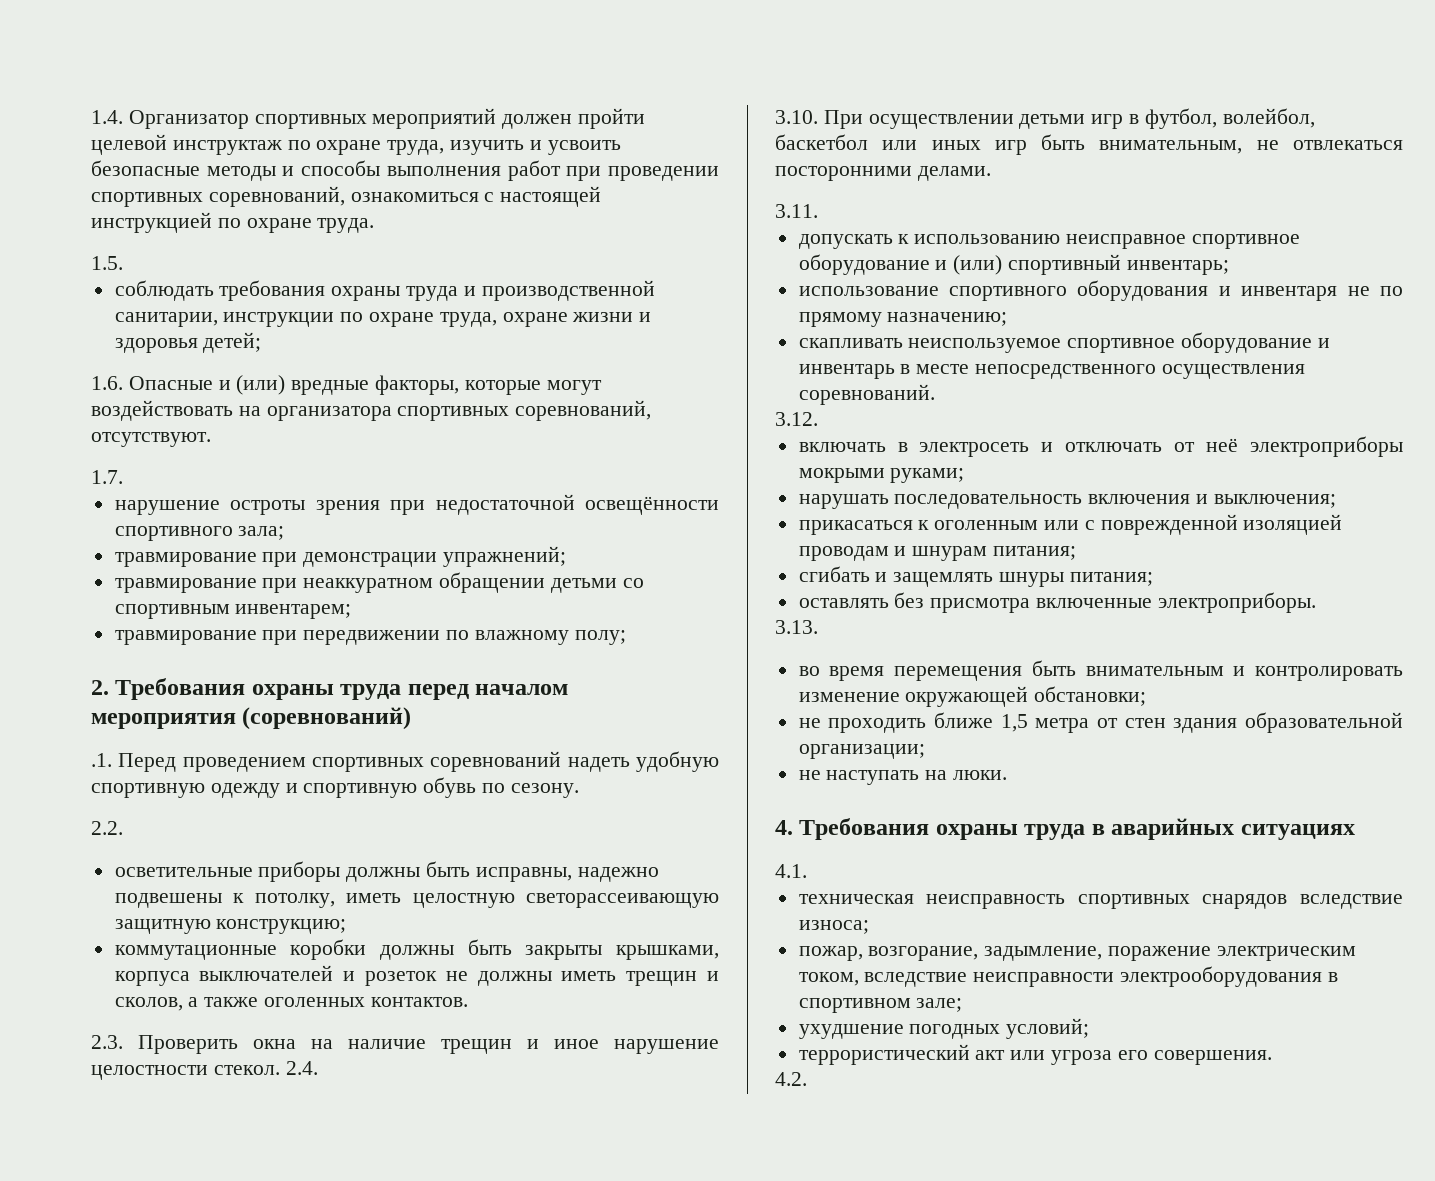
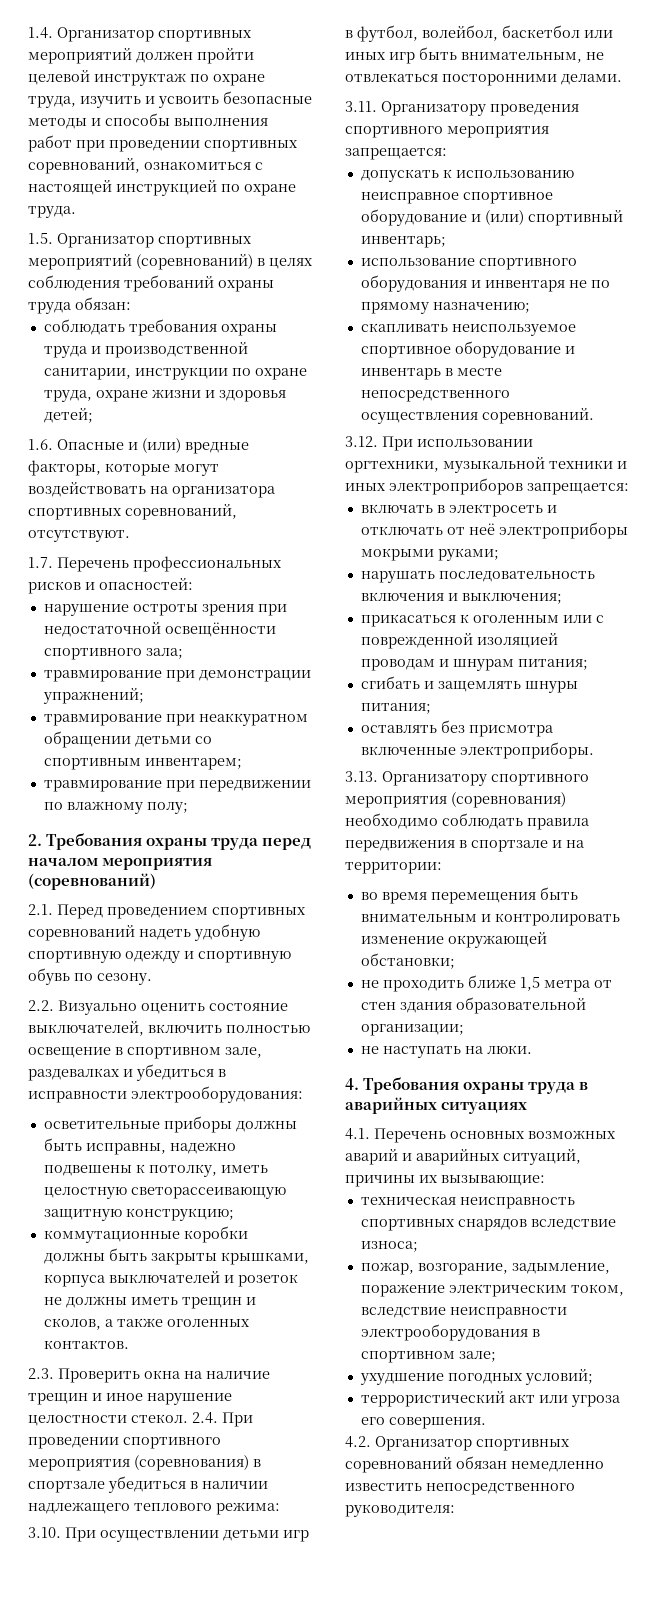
- 1.5.
+ 1.5. Организатор спортивных мероприятий (соревнований) в целях соблюдения требований охраны труда обязан:
- 1.7.
+ 1.7. Перечень профессиональных рисков и опасностей:
- .1. Перед проведением спортивных соревнований надеть удобную спортивную одежду и спортивную обувь по сезону.
+ 2.1. Перед проведением спортивных соревнований надеть удобную спортивную одежду и спортивную обувь по сезону.
- 2.2.
+ 2.2. Визуально оценить состояние выключателей, включить полностью освещение в спортивном зале, раздевалках и убедиться в исправности электрооборудования:
- 2.4.
+ 2.4. При проведении спортивного мероприятия (соревнования) в спортзале убедиться в наличии надлежащего теплового режима:
- 3.11.
+ 3.11. Организатору проведения спортивного мероприятия запрещается:
- 3.12.
+ 3.12. При использовании оргтехники, музыкальной техники и иных электроприборов запрещается:
- 3.13.
+ 3.13. Организатору спортивного мероприятия (соревнования) необходимо соблюдать правила передвижения в спортзале и на территории:
- 4.1.
+ 4.1. Перечень основных возможных аварий и аварийных ситуаций, причины их вызывающие:
- 4.2.
+ 4.2. Организатор спортивных соревнований обязан немедленно известить непосредственного руководителя:

